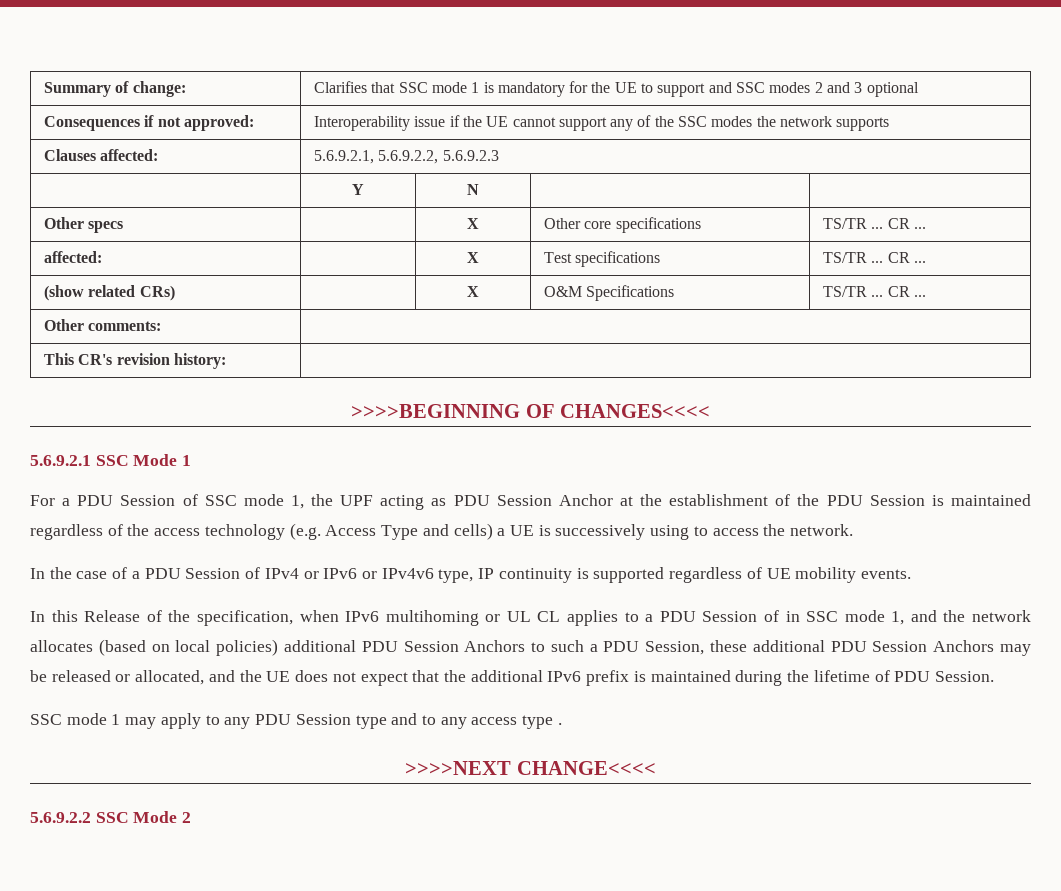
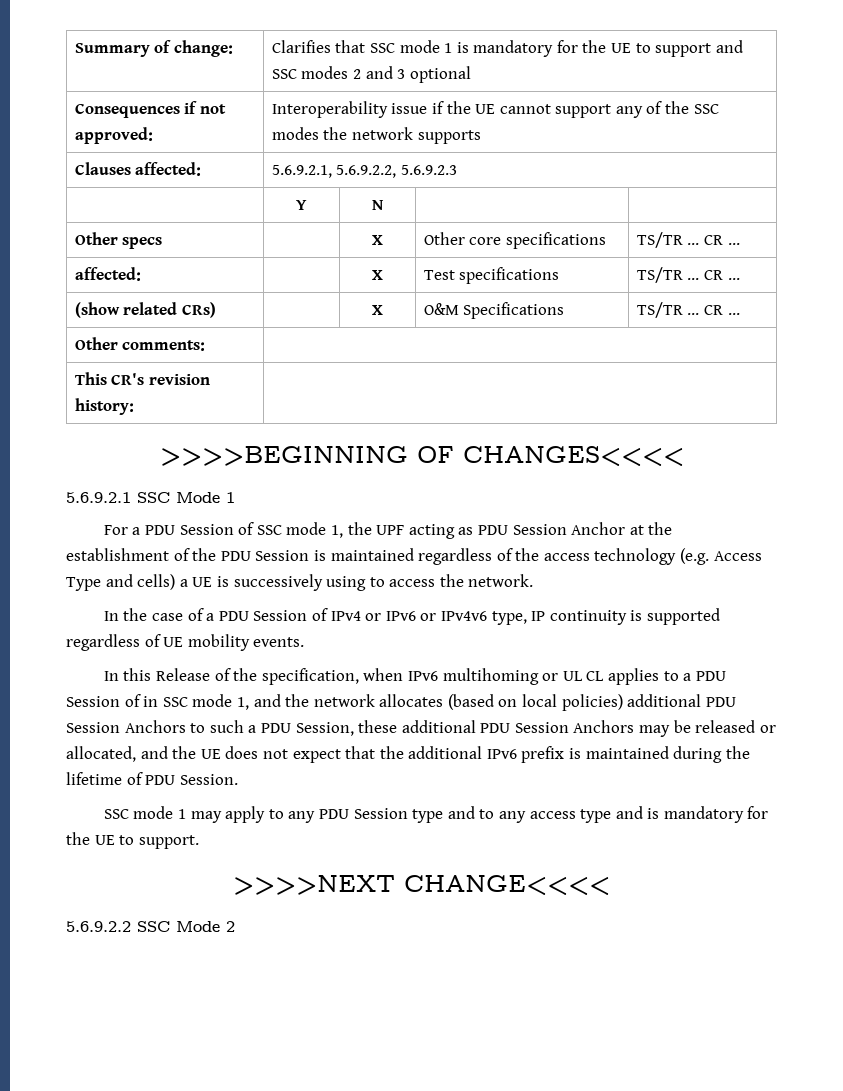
- SSC mode 1 may apply to any PDU Session type and to any access type .
+ SSC mode 1 may apply to any PDU Session type and to any access type and is mandatory for the UE to support.

